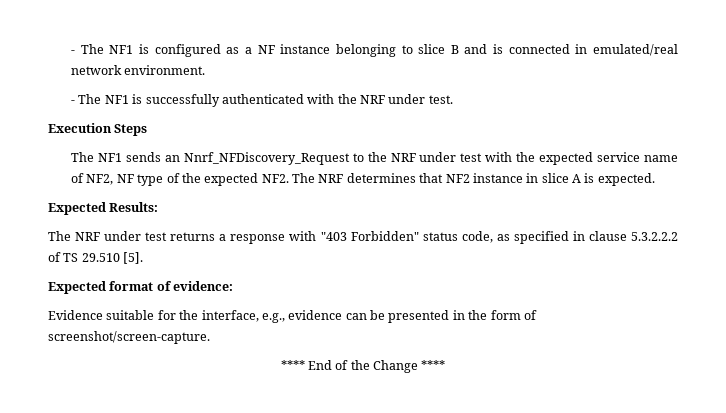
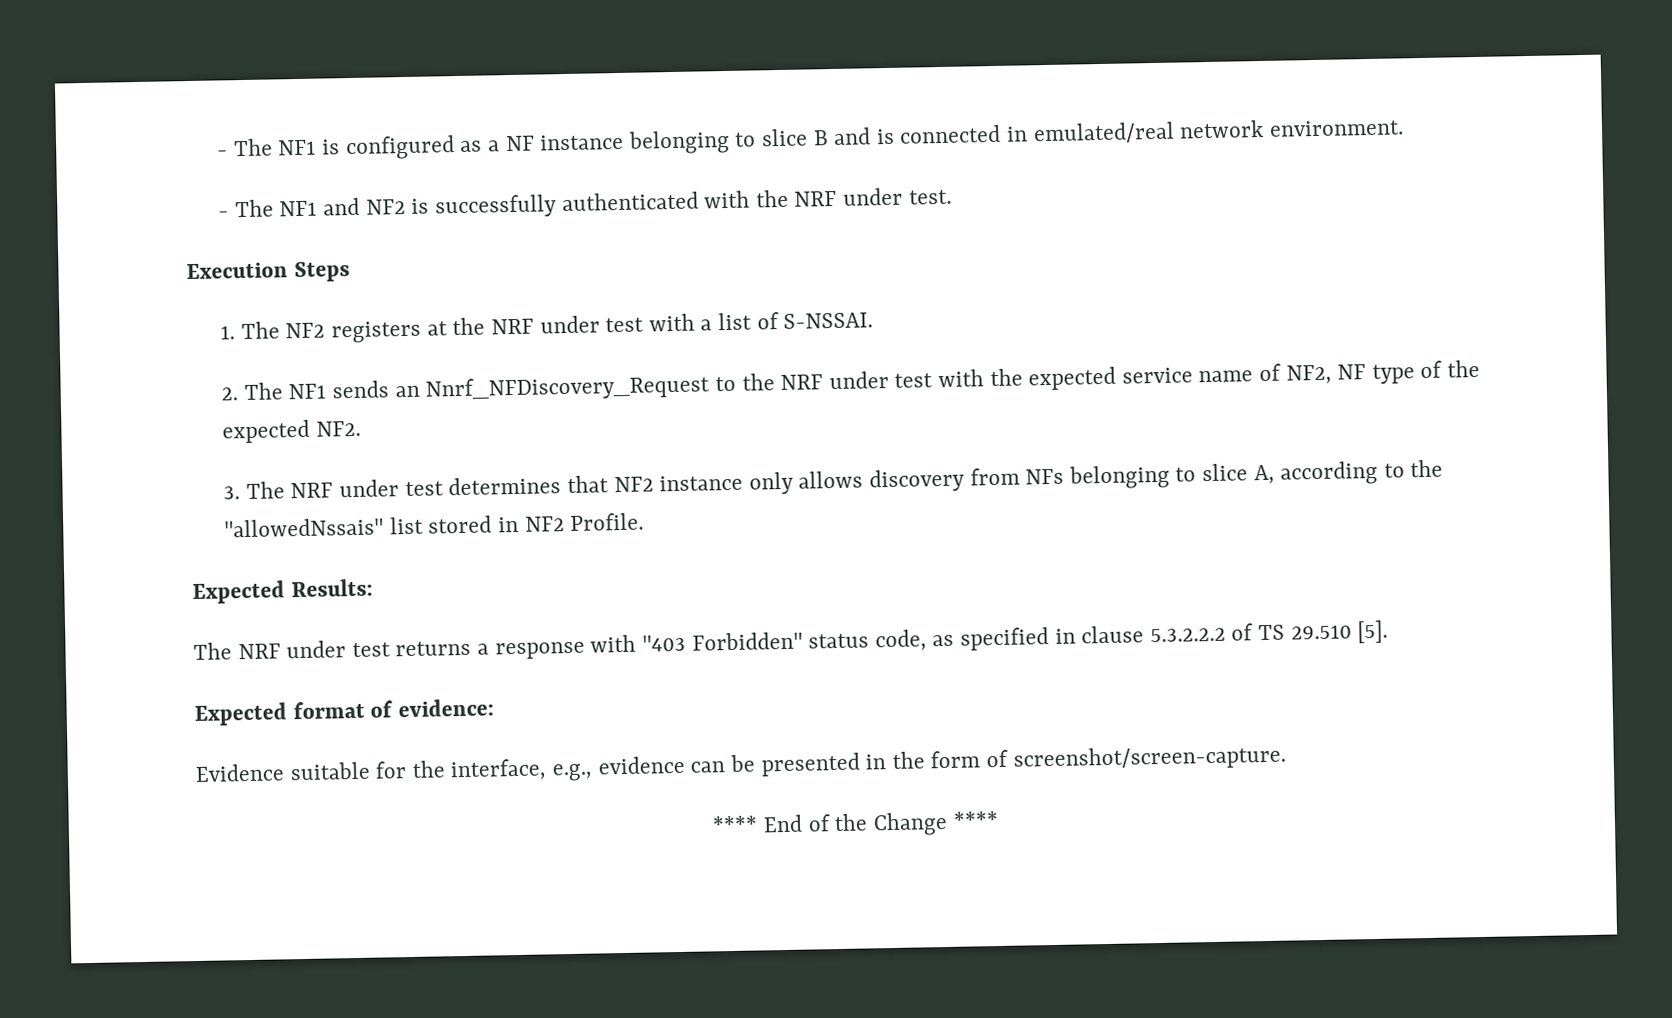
- - The NF1 is successfully authenticated with the NRF under test.
+ - The NF1 and NF2 is successfully authenticated with the NRF under test.
- The NF1 sends an Nnrf_NFDiscovery_Request to the NRF under test with the expected service name of NF2, NF type of the expected NF2. The NRF determines that NF2 instance in slice A is expected.
+ 1. The NF2 registers at the NRF under test with a list of S-NSSAI.
+ 2. The NF1 sends an Nnrf_NFDiscovery_Request to the NRF under test with the expected service name of NF2, NF type of the expected NF2.
+ 3. The NRF under test determines that NF2 instance only allows discovery from NFs belonging to slice A, according to the "allowedNssais" list stored in NF2 Profile.

